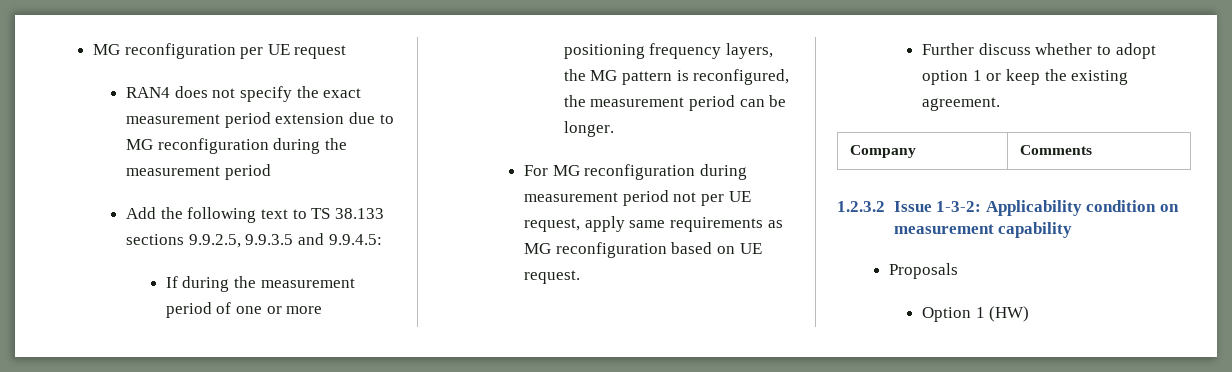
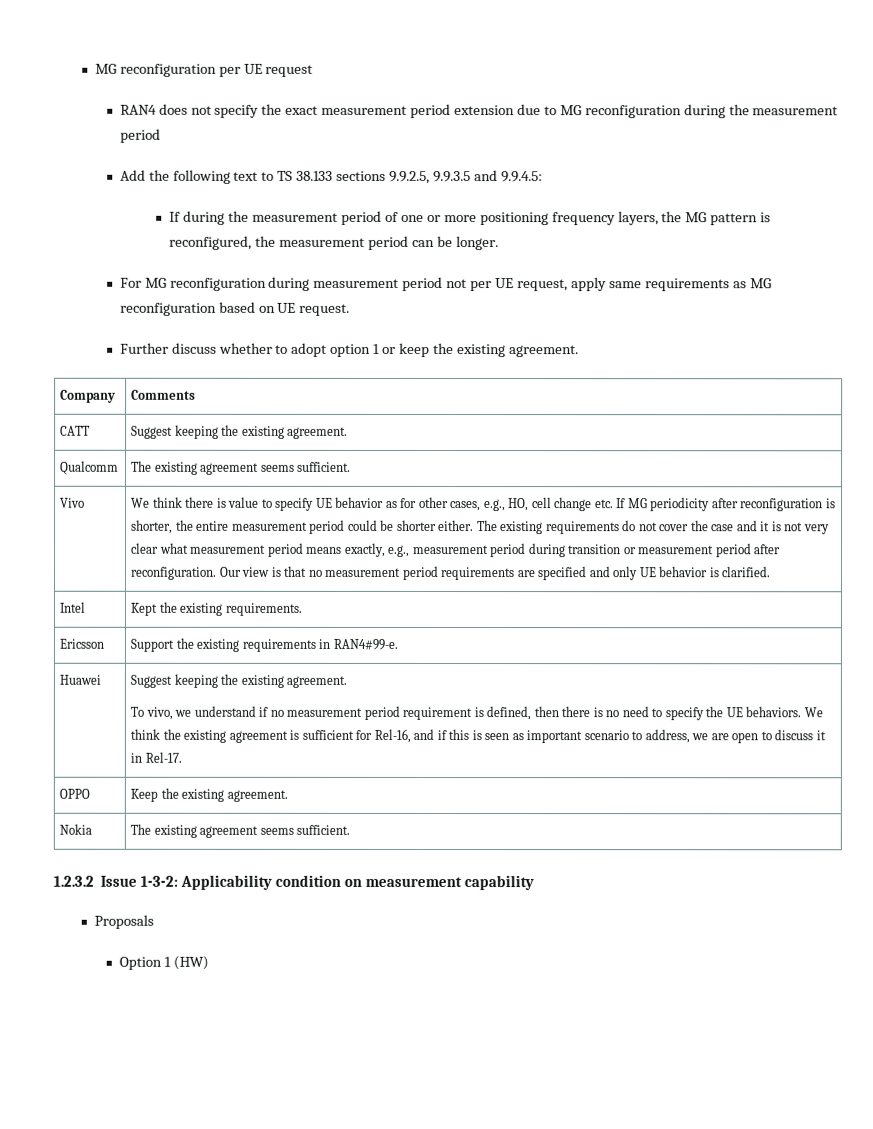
+ CATT | Suggest keeping the existing agreement.
+ Qualcomm | The existing agreement seems sufficient.
+ Vivo | We think there is value to specify UE behavior as for other cases, e.g., HO, cell change etc. If MG periodicity after reconfiguration is shorter, the entire measurement period could be shorter either. The existing requirements do not cover the case and it is not very clear what measurement period means exactly, e.g., measurement period during transition or measurement period after reconfiguration. Our view is that no measurement period requirements are specified and only UE behavior is clarified.
+ Intel | Kept the existing requirements.
+ Ericsson | Support the existing requirements in RAN4#99-e.
+ Huawei | Suggest keeping the existing agreement.
+ To vivo, we understand if no measurement period requirement is defined, then there is no need to specify the UE behaviors. We think the existing agreement is sufficient for Rel-16, and if this is seen as important scenario to address, we are open to discuss it in Rel-17.
+ OPPO | Keep the existing agreement.
+ Nokia | The existing agreement seems sufficient.

